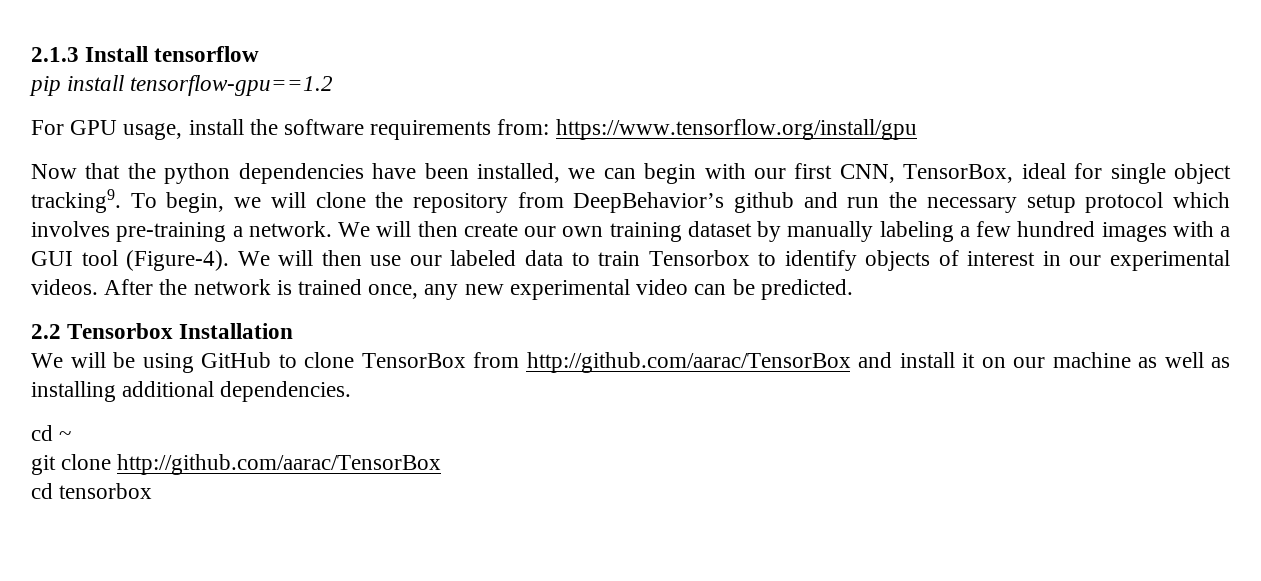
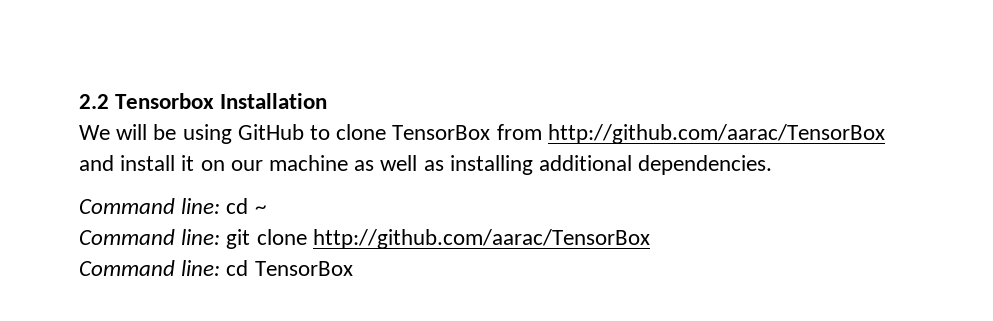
- 2.1.3 Install tensorflow
- pip install tensorflow-gpu==1.2
- For GPU usage, install the software requirements from: https://www.tensorflow.org/install/gpu
- Now that the python dependencies have been installed, we can begin with our first CNN, TensorBox, ideal for single object tracking9. To begin, we will clone the repository from DeepBehavior’s github and run the necessary setup protocol which involves pre-training a network. We will then create our own training dataset by manually labeling a few hundred images with a GUI tool (Figure-4). We will then use our labeled data to train Tensorbox to identify objects of interest in our experimental videos. After the network is trained once, any new experimental video can be predicted.
- cd ~
+ Command line: cd ~
- git clone http://github.com/aarac/TensorBox
+ Command line: git clone http://github.com/aarac/TensorBox
- cd tensorbox
+ Command line: cd TensorBox

